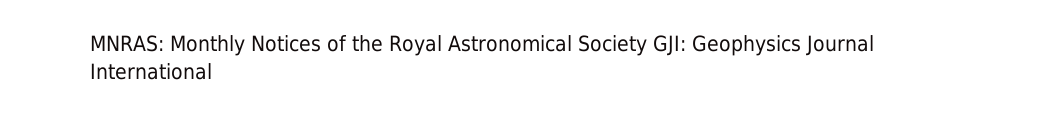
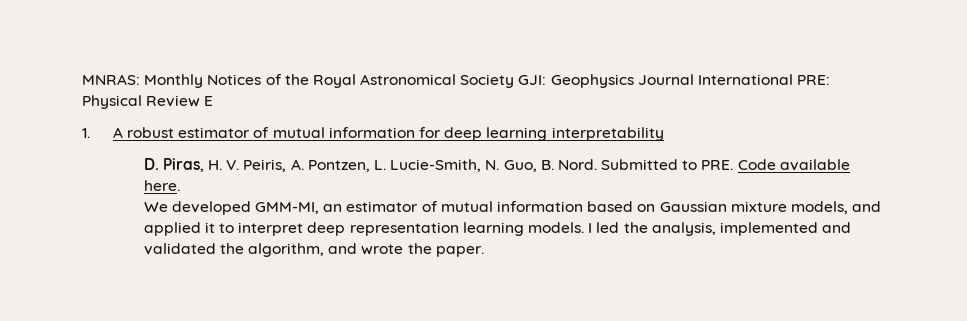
- MNRAS: Monthly Notices of the Royal Astronomical Society GJI: Geophysics Journal International
+ MNRAS: Monthly Notices of the Royal Astronomical Society GJI: Geophysics Journal International PRE: Physical Review E
+ 1. A robust estimator of mutual information for deep learning interpretability
+ D. Piras, H. V. Peiris, A. Pontzen, L. Lucie-Smith, N. Guo, B. Nord. Submitted to PRE. Code available here.
+ We developed GMM-MI, an estimator of mutual information based on Gaussian mixture models, and applied it to interpret deep representation learning models. I led the analysis, implemented and validated the algorithm, and wrote the paper.

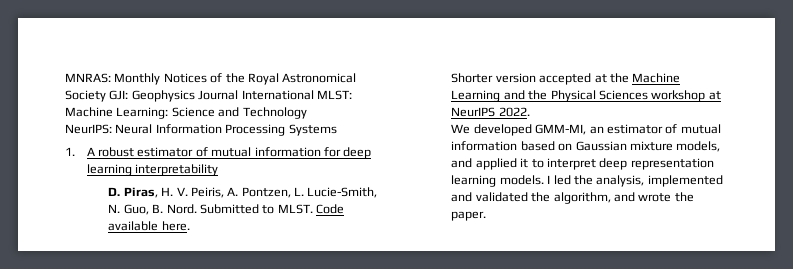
- MNRAS: Monthly Notices of the Royal Astronomical Society GJI: Geophysics Journal International PRE: Physical Review E
+ MNRAS: Monthly Notices of the Royal Astronomical Society GJI: Geophysics Journal International MLST: Machine Learning: Science and Technology
+ NeurIPS: Neural Information Processing Systems
- Submitted to PRE. Code available here.
+ Submitted to MLST. Code available here.
+ Shorter version accepted at the Machine Learning and the Physical Sciences workshop at NeurIPS 2022.

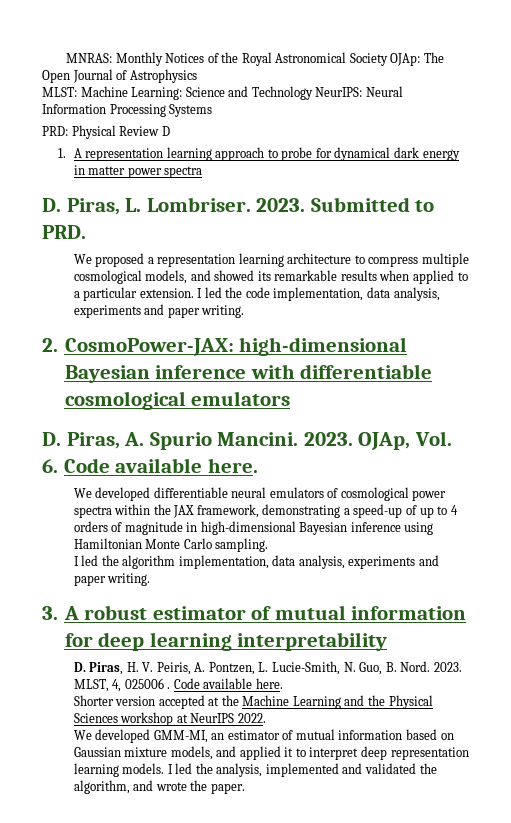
- MNRAS: Monthly Notices of the Royal Astronomical Society GJI: Geophysics Journal International MLST: Machine Learning: Science and Technology
- NeurIPS: Neural Information Processing Systems
+ MNRAS: Monthly Notices of the Royal Astronomical Society OJAp: The Open Journal of Astrophysics
+ MLST: Machine Learning: Science and Technology NeurIPS: Neural Information Processing Systems
- 1. A robust estimator of mutual information for deep learning interpretability
+ PRD: Physical Review D
+ 1. A representation learning approach to probe for dynamical dark energy in matter power spectra
+ D. Piras, L. Lombriser. 2023. Submitted to PRD.
+ We proposed a representation learning architecture to compress multiple cosmological models, and showed its remarkable results when applied to a particular extension. I led the code implementation, data analysis, experiments and paper writing.
+ 2. CosmoPower-JAX: high-dimensional Bayesian inference with differentiable cosmological emulators
+ D. Piras, A. Spurio Mancini. 2023. OJAp, Vol. 6. Code available here.
+ We developed differentiable neural emulators of cosmological power spectra within the JAX framework, demonstrating a speed-up of up to 4 orders of magnitude in high-dimensional Bayesian inference using Hamiltonian Monte Carlo sampling.
+ I led the algorithm implementation, data analysis, experiments and paper writing.
+ 3. A robust estimator of mutual information for deep learning interpretability
- Submitted to MLST.
+ 2023. MLST, 4, 025006 .

